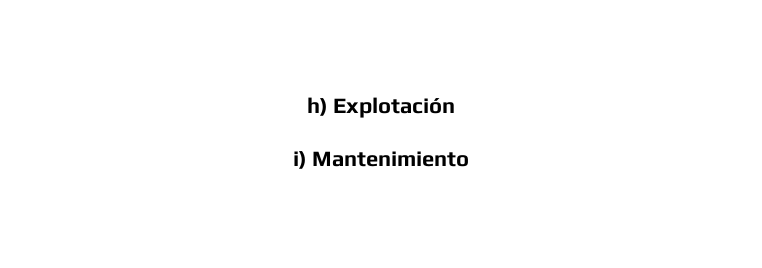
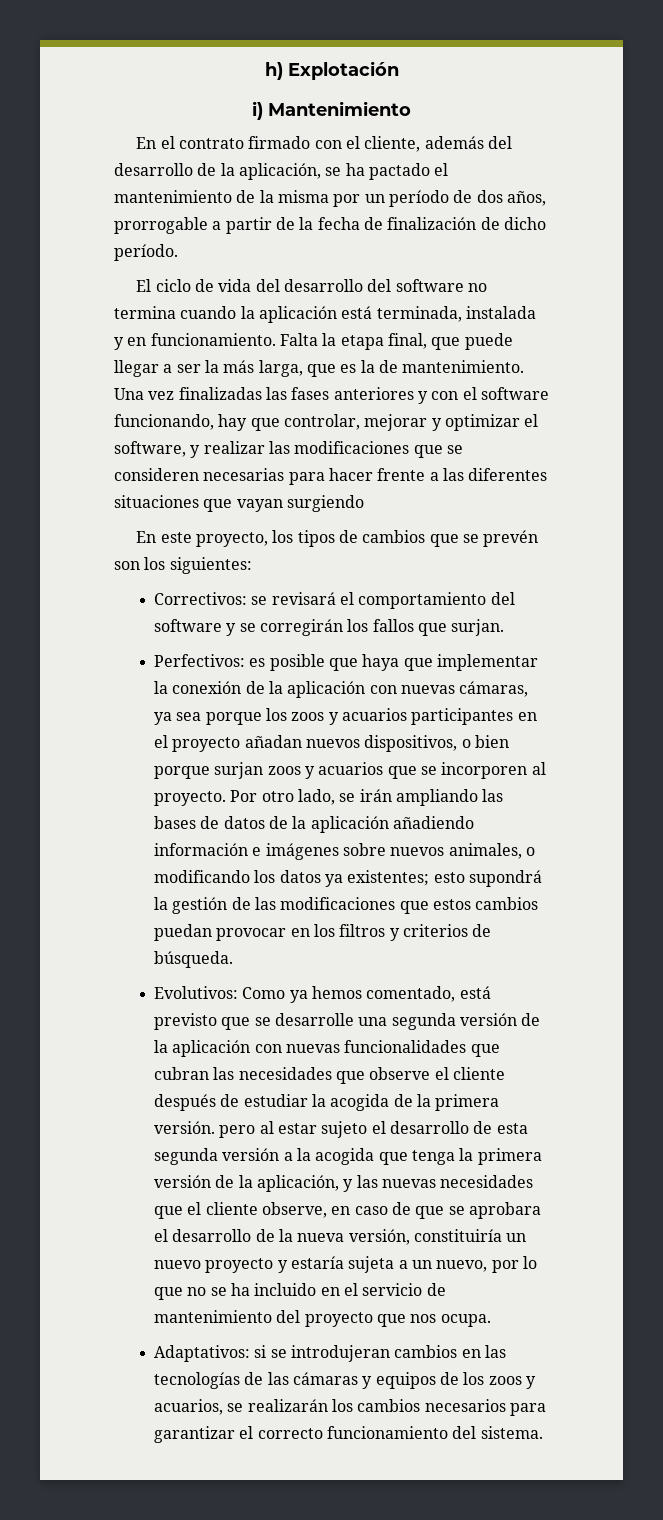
+ En el contrato firmado con el cliente, además del desarrollo de la aplicación, se ha pactado el mantenimiento de la misma por un período de dos años, prorrogable a partir de la fecha de finalización de dicho período.
+ El ciclo de vida del desarrollo del software no termina cuando la aplicación está terminada, instalada y en funcionamiento. Falta la etapa final, que puede llegar a ser la más larga, que es la de mantenimiento. Una vez finalizadas las fases anteriores y con el software funcionando, hay que controlar, mejorar y optimizar el software, y realizar las modificaciones que se consideren necesarias para hacer frente a las diferentes situaciones que vayan surgiendo
+ En este proyecto, los tipos de cambios que se prevén son los siguientes:
+ Correctivos: se revisará el comportamiento del software y se corregirán los fallos que surjan.
+ Perfectivos: es posible que haya que implementar la conexión de la aplicación con nuevas cámaras, ya sea porque los zoos y acuarios participantes en el proyecto añadan nuevos dispositivos, o bien porque surjan zoos y acuarios que se incorporen al proyecto. Por otro lado, se irán ampliando las bases de datos de la aplicación añadiendo información e imágenes sobre nuevos animales, o modificando los datos ya existentes; esto supondrá la gestión de las modificaciones que estos cambios puedan provocar en los filtros y criterios de búsqueda.
+ Evolutivos: Como ya hemos comentado, está previsto que se desarrolle una segunda versión de la aplicación con nuevas funcionalidades que cubran las necesidades que observe el cliente después de estudiar la acogida de la primera versión. pero al estar sujeto el desarrollo de esta segunda versión a la acogida que tenga la primera versión de la aplicación, y las nuevas necesidades que el cliente observe, en caso de que se aprobara el desarrollo de la nueva versión, constituiría un nuevo proyecto y estaría sujeta a un nuevo, por lo que no se ha incluido en el servicio de mantenimiento del proyecto que nos ocupa.
+ Adaptativos: si se introdujeran cambios en las tecnologías de las cámaras y equipos de los zoos y acuarios, se realizarán los cambios necesarios para garantizar el correcto funcionamiento del sistema.

